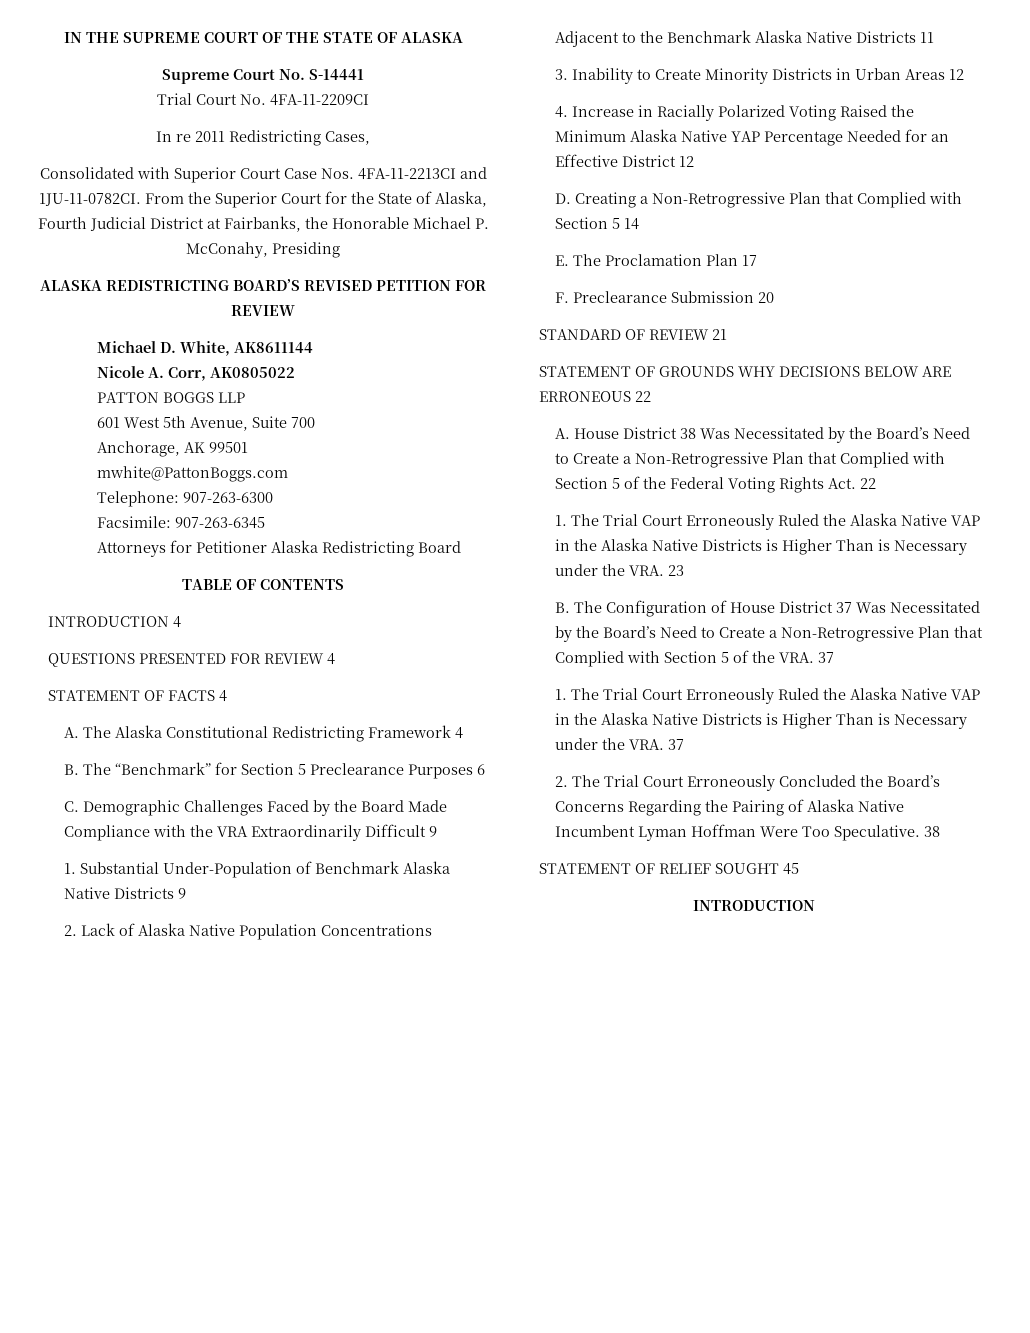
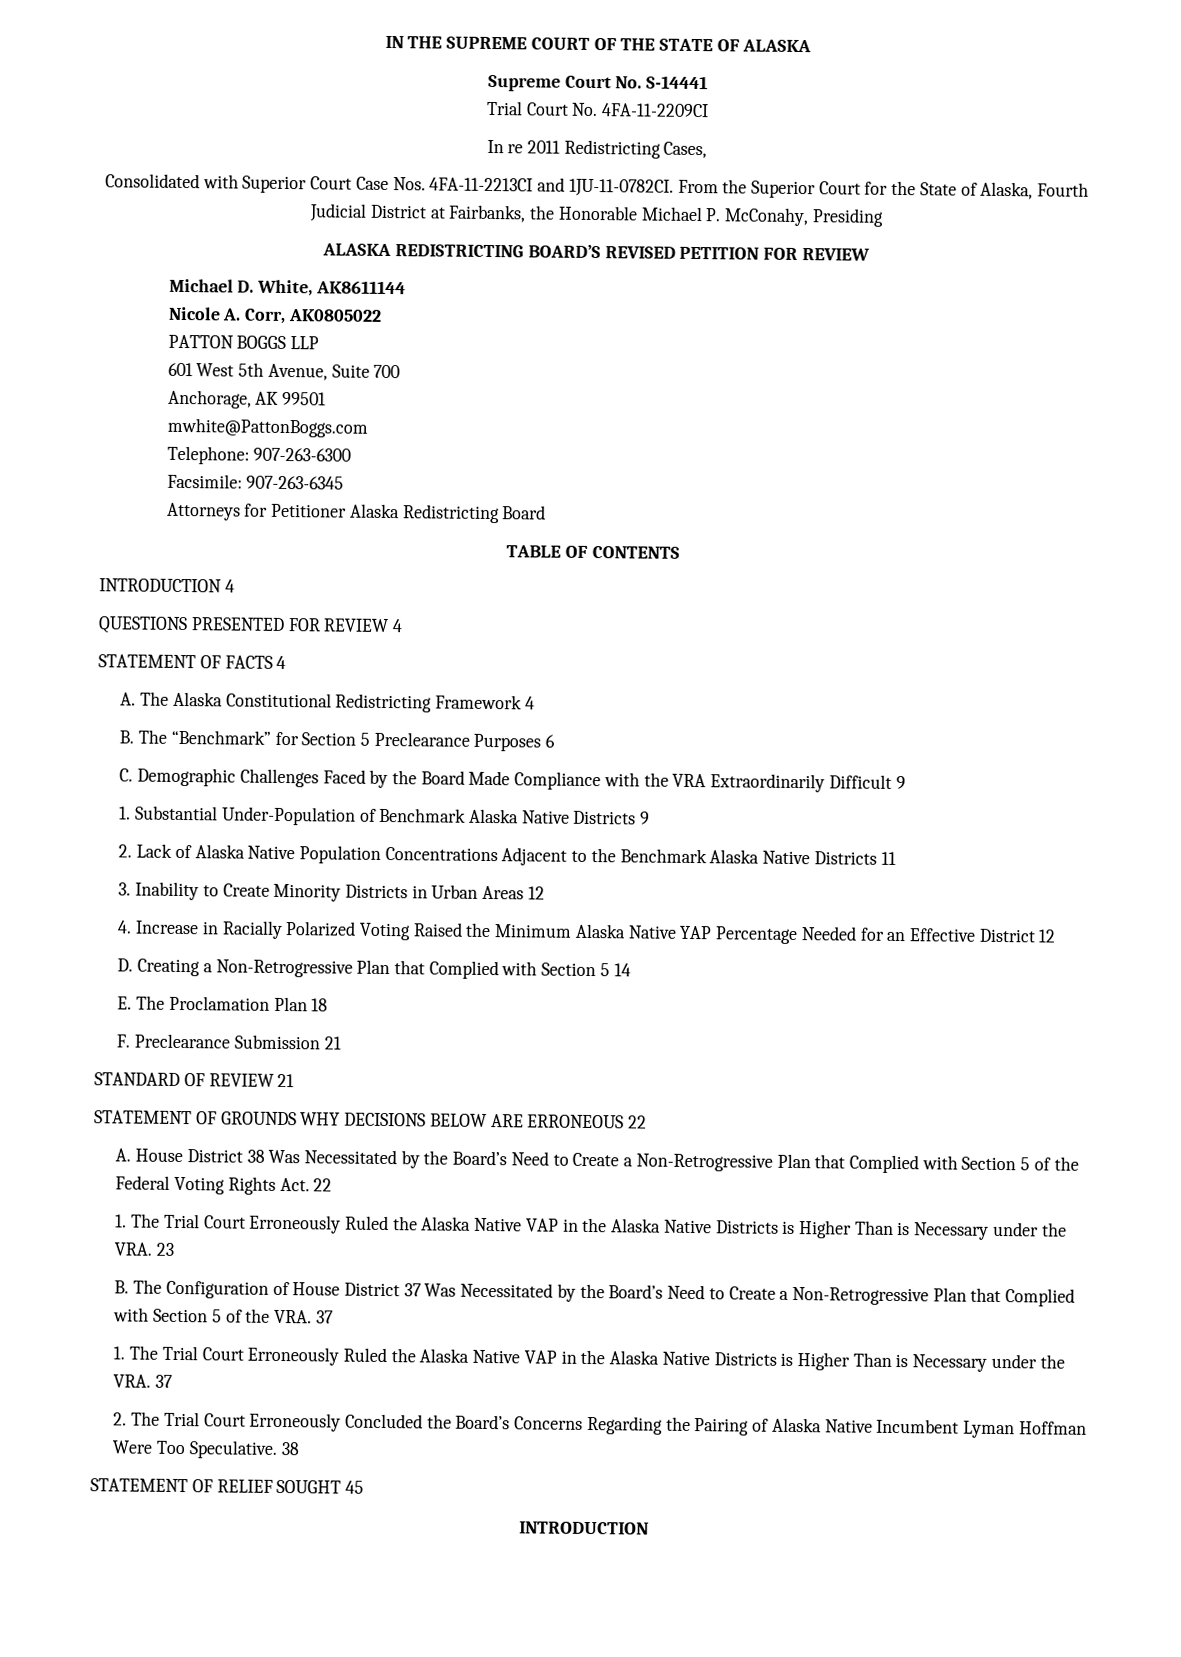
- E. The Proclamation Plan 17
+ E. The Proclamation Plan 18
- F. Preclearance Submission 20
+ F. Preclearance Submission 21

